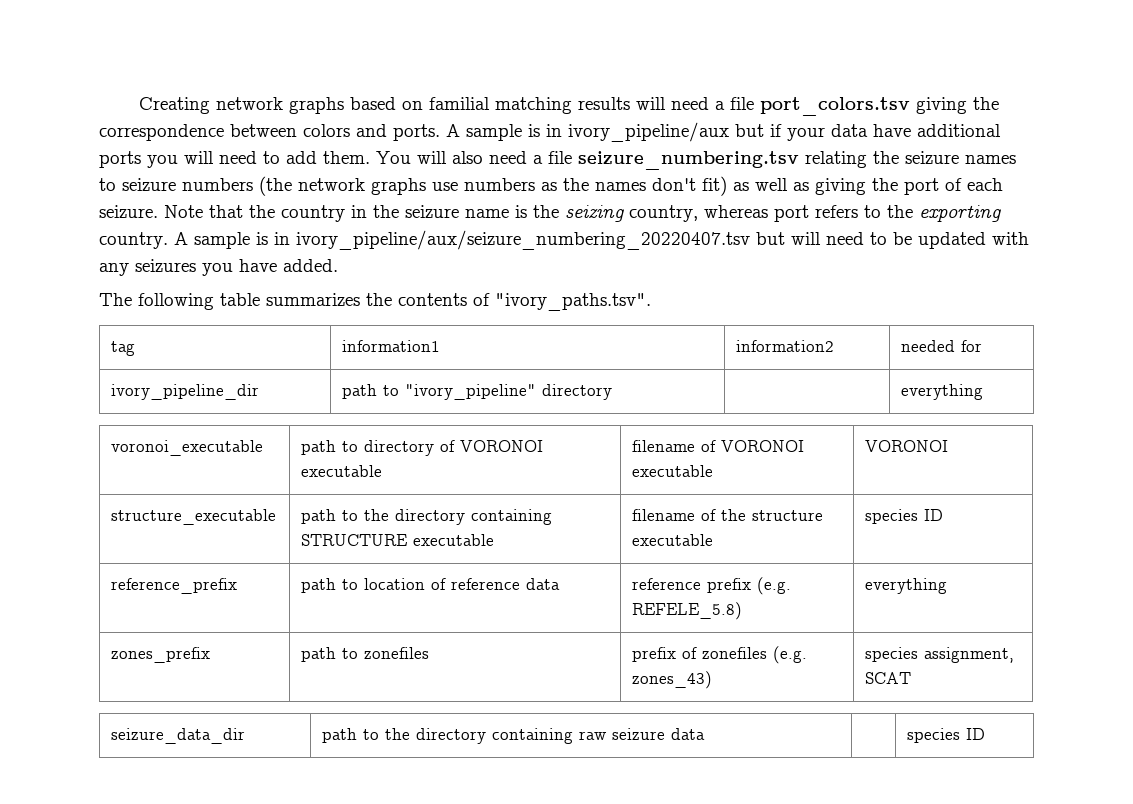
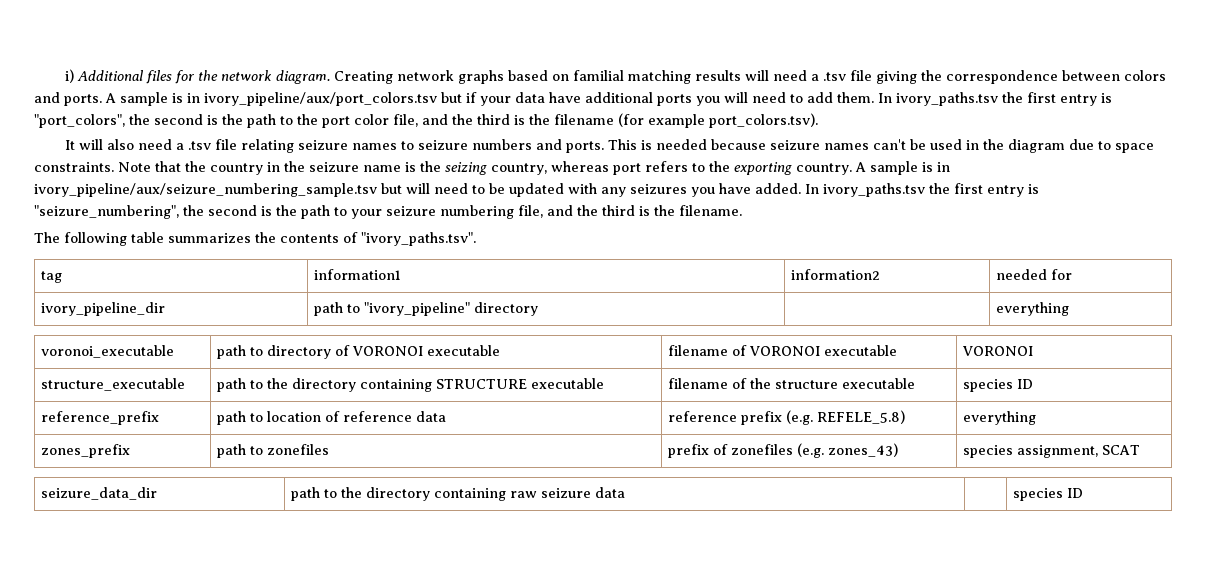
+ i) Additional files for the network diagram.
- Creating network graphs based on familial matching results will need a file port_colors.tsv giving the correspondence between colors and ports.
+ Creating network graphs based on familial matching results will need a .tsv file giving the correspondence between colors and ports.
- A sample is in ivory_pipeline/aux but if your data have additional ports you will need to add them.
+ A sample is in ivory_pipeline/aux/port_colors.tsv but if your data have additional ports you will need to add them.
- You will also need a file seizure_numbering.tsv relating the seizure names to seizure numbers (the network graphs use numbers as the names don't fit) as well as giving the port of each seizure.
+ In ivory_paths.tsv the first entry is "port_colors", the second is the path to the port color file, and the third is the filename (for example port_colors.tsv).
+ It will also need a .tsv file relating seizure names to seizure numbers and ports. This is needed because seizure names can't be used in the diagram due to space constraints.
- A sample is in ivory_pipeline/aux/seizure_numbering_20220407.tsv but will need to be updated with any seizures you have added.
+ A sample is in ivory_pipeline/aux/seizure_numbering_sample.tsv but will need to be updated with any seizures you have added. In ivory_paths.tsv the first entry is "seizure_numbering", the second is the path to your seizure numbering file, and the third is the filename.

